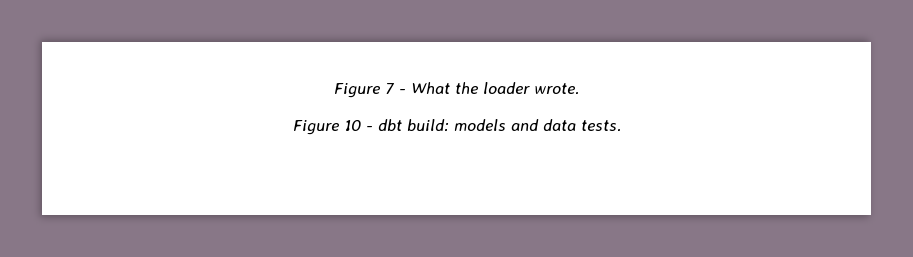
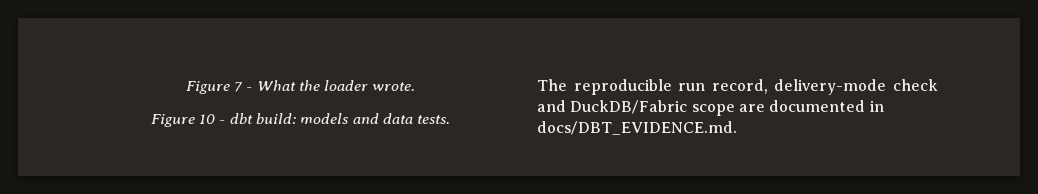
+ The reproducible run record, delivery-mode check and DuckDB/Fabric scope are documented in docs/DBT_EVIDENCE.md.

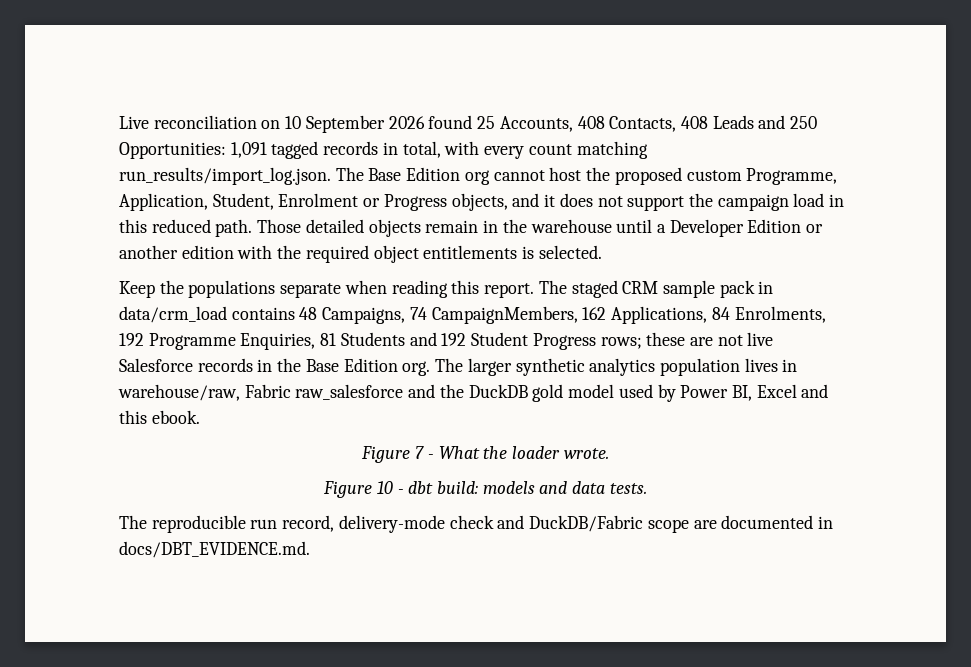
+ Live reconciliation on 10 September 2026 found 25 Accounts, 408 Contacts, 408 Leads and 250 Opportunities: 1,091 tagged records in total, with every count matching run_results/import_log.json. The Base Edition org cannot host the proposed custom Programme, Application, Student, Enrolment or Progress objects, and it does not support the campaign load in this reduced path. Those detailed objects remain in the warehouse until a Developer Edition or another edition with the required object entitlements is selected.
+ Keep the populations separate when reading this report. The staged CRM sample pack in data/crm_load contains 48 Campaigns, 74 CampaignMembers, 162 Applications, 84 Enrolments, 192 Programme Enquiries, 81 Students and 192 Student Progress rows; these are not live Salesforce records in the Base Edition org. The larger synthetic analytics population lives in warehouse/raw, Fabric raw_salesforce and the DuckDB gold model used by Power BI, Excel and this ebook.

